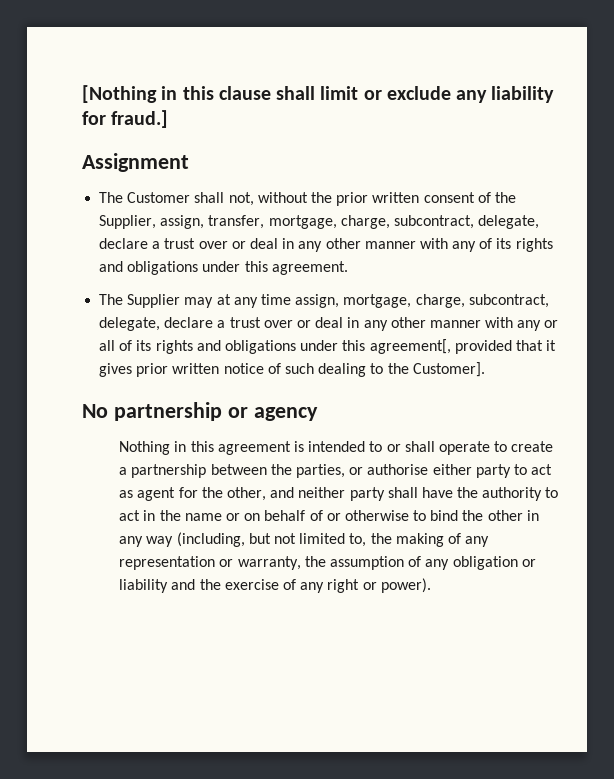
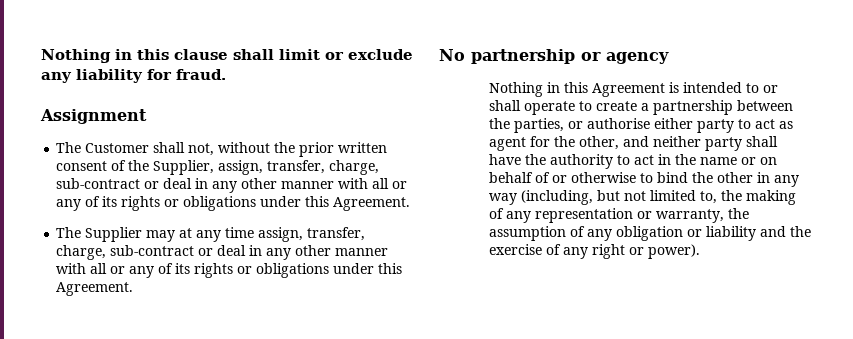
- [Nothing in this clause shall limit or exclude any liability for fraud.]
+ Nothing in this clause shall limit or exclude any liability for fraud.
- The Customer shall not, without the prior written consent of the Supplier, assign, transfer, mortgage, charge, subcontract, delegate, declare a trust over or deal in any other manner with any of its rights and obligations under this agreement.
+ The Customer shall not, without the prior written consent of the Supplier, assign, transfer, charge, sub-contract or deal in any other manner with all or any of its rights or obligations under this Agreement.
- The Supplier may at any time assign, mortgage, charge, subcontract, delegate, declare a trust over or deal in any other manner with any or all of its rights and obligations under this agreement[, provided that it gives prior written notice of such dealing to the Customer].
+ The Supplier may at any time assign, transfer, charge, sub-contract or deal in any other manner with all or any of its rights or obligations under this Agreement.
- Nothing in this agreement is intended to or shall operate to create a partnership between the parties, or authorise either party to act as agent for the other, and neither party shall have the authority to act in the name or on behalf of or otherwise to bind the other in any way (including, but not limited to, the making of any representation or warranty, the assumption of any obligation or liability and the exercise of any right or power).
+ Nothing in this Agreement is intended to or shall operate to create a partnership between the parties, or authorise either party to act as agent for the other, and neither party shall have the authority to act in the name or on behalf of or otherwise to bind the other in any way (including, but not limited to, the making of any representation or warranty, the assumption of any obligation or liability and the exercise of any right or power).

